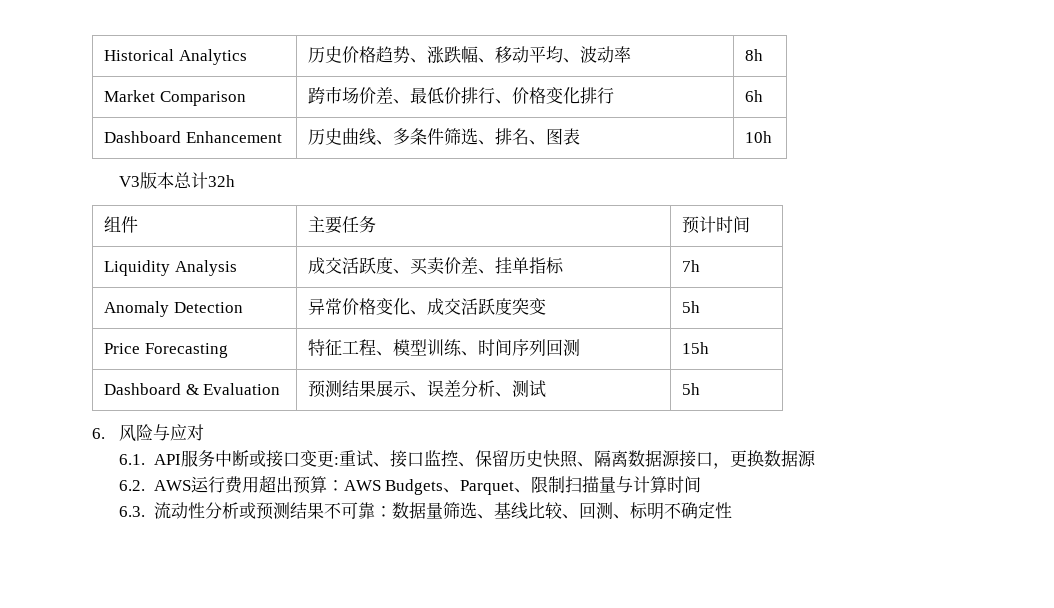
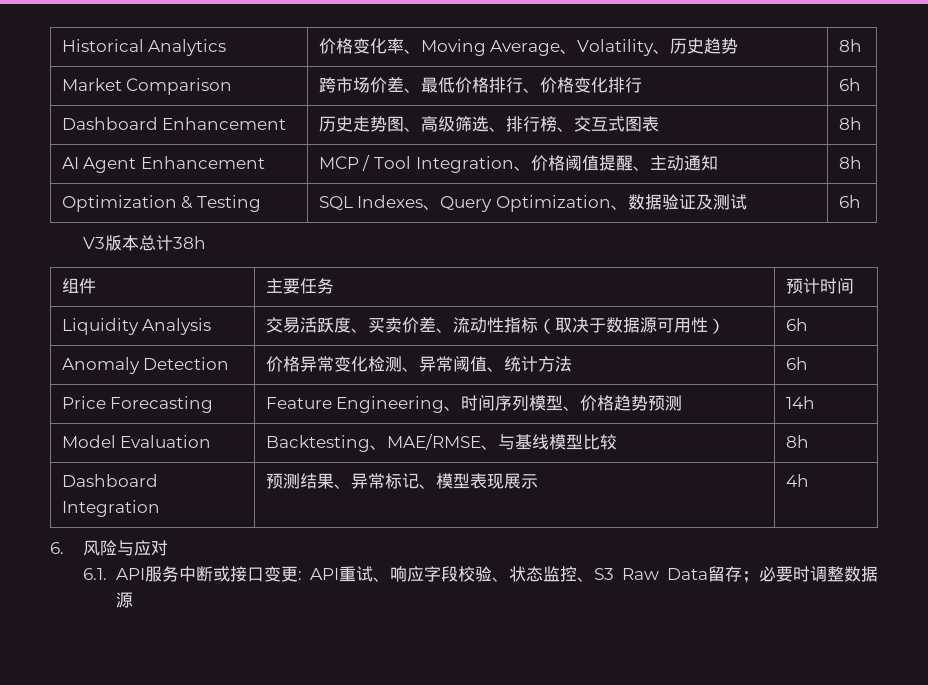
- Historical Analytics | 历史价格趋势、涨跌幅、移动平均、波动率 | 8h
+ Historical Analytics | 价格变化率、Moving Average、Volatility、历史趋势 | 8h
- Market Comparison | 跨市场价差、最低价排行、价格变化排行 | 6h
+ Market Comparison | 跨市场价差、最低价格排行、价格变化排行 | 6h
- Dashboard Enhancement | 历史曲线、多条件筛选、排名、图表 | 10h
+ Dashboard Enhancement | 历史走势图、高级筛选、排行榜、交互式图表 | 8h
+ AI Agent Enhancement | MCP / Tool Integration、价格阈值提醒、主动通知 | 8h
+ Optimization & Testing | SQL Indexes、Query Optimization、数据验证及测试 | 6h
- V3版本总计32h
+ V3版本总计38h
- Liquidity Analysis | 成交活跃度、买卖价差、挂单指标 | 7h
- Anomaly Detection | 异常价格变化、成交活跃度突变 | 5h
- Price Forecasting | 特征工程、模型训练、时间序列回测 | 15h
- Dashboard & Evaluation | 预测结果展示、误差分析、测试 | 5h
+ Liquidity Analysis | 交易活跃度、买卖价差、流动性指标（取决于数据源可用性） | 6h
+ Anomaly Detection | 价格异常变化检测、异常阈值、统计方法 | 6h
+ Price Forecasting | Feature Engineering、时间序列模型、价格趋势预测 | 14h
+ Model Evaluation | Backtesting、MAE/RMSE、与基线模型比较 | 8h
+ Dashboard Integration | 预测结果、异常标记、模型表现展示 | 4h
- 6.1. API服务中断或接口变更:重试、接口监控、保留历史快照、隔离数据源接口，更换数据源
- 6.2. AWS运行费用超出预算：AWS Budgets、Parquet、限制扫描量与计算时间
- 6.3.流动性分析或预测结果不可靠：数据量筛选、基线比较、回测、标明不确定性
+ 6.1. API服务中断或接口变更: API重试、响应字段校验、状态监控、S3 Raw Data留存；必要时调整数据源

